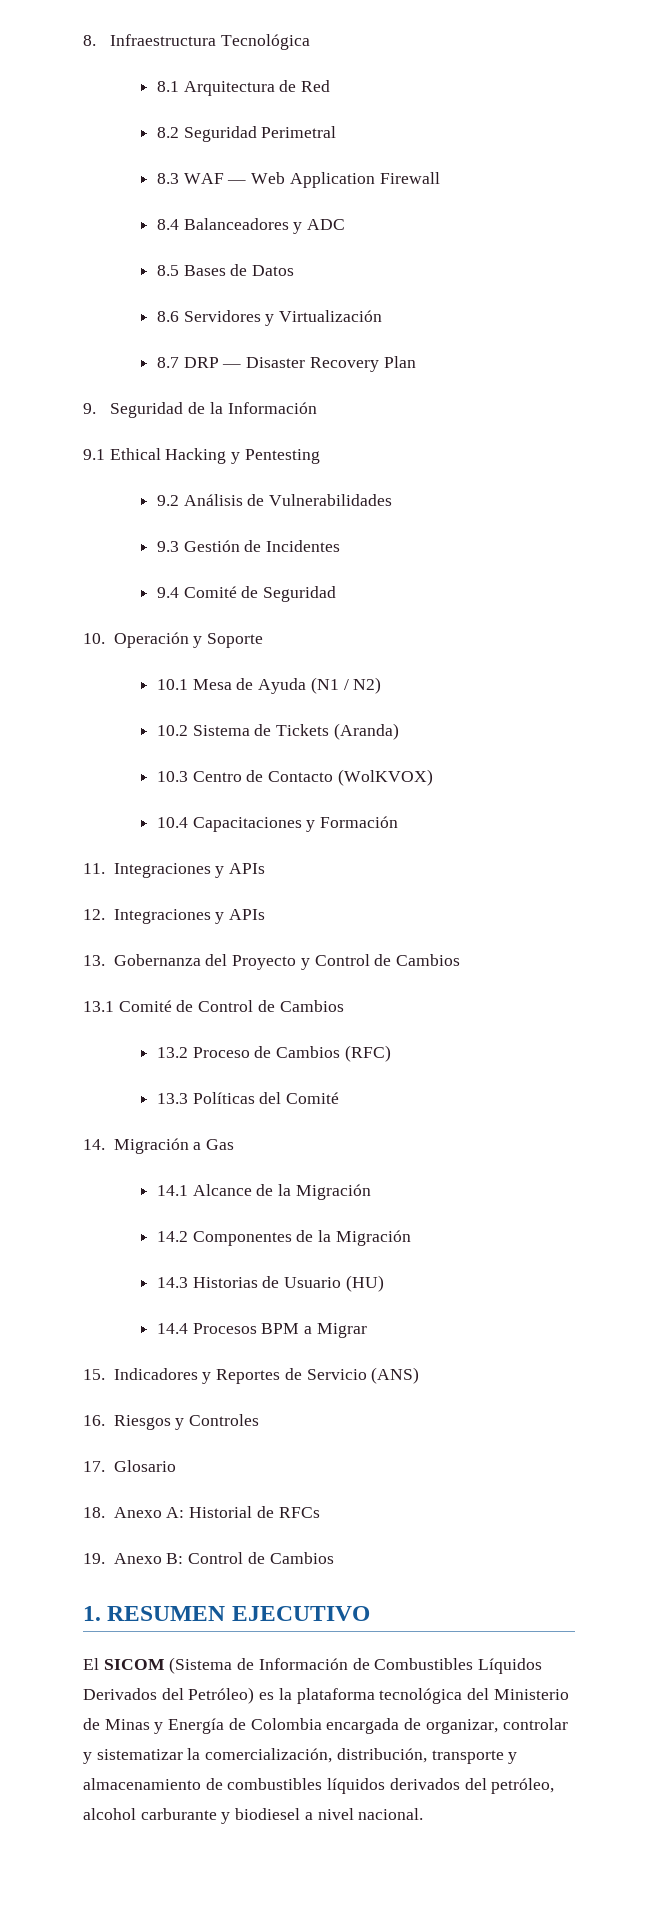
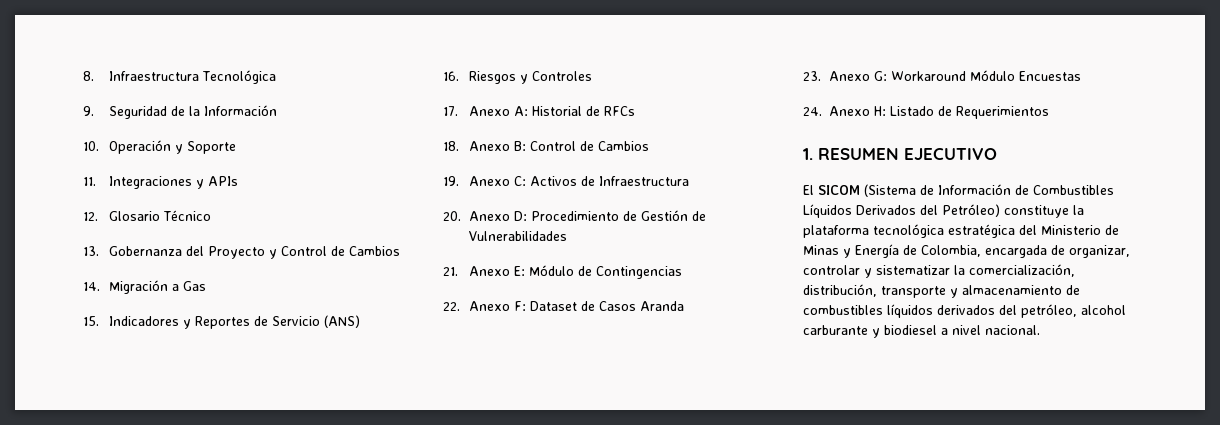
- 8.1 Arquitectura de Red
- 8.2 Seguridad Perimetral
- 8.3 WAF — Web Application Firewall
- 8.4 Balanceadores y ADC
- 8.5 Bases de Datos
- 8.6 Servidores y Virtualización
- 8.7 DRP — Disaster Recovery Plan
- 9.1 Ethical Hacking y Pentesting
- 9.2 Análisis de Vulnerabilidades
- 9.3 Gestión de Incidentes
- 9.4 Comité de Seguridad
  10. Operación y Soporte
- 10.1 Mesa de Ayuda (N1 / N2)
- 10.2 Sistema de Tickets (Aranda)
- 10.3 Centro de Contacto (WolKVOX)
- 10.4 Capacitaciones y Formación
- 12. Integraciones y APIs
+ 12. Glosario Técnico
- 13.1 Comité de Control de Cambios
- 13.2 Proceso de Cambios (RFC)
- 13.3 Políticas del Comité
  14. Migración a Gas
- 14.1 Alcance de la Migración
- 14.2 Componentes de la Migración
- 14.3 Historias de Usuario (HU)
- 14.4 Procesos BPM a Migrar
- 17. Glosario
- 18. Anexo A: Historial de RFCs
+ 17. Anexo A: Historial de RFCs
- 19. Anexo B: Control de Cambios
+ 18. Anexo B: Control de Cambios
+ 19. Anexo C: Activos de Infraestructura
+ 20. Anexo D: Procedimiento de Gestión de Vulnerabilidades
+ 21. Anexo E: Módulo de Contingencias
+ 22. Anexo F: Dataset de Casos Aranda
+ 23. Anexo G: Workaround Módulo Encuestas
+ 24. Anexo H: Listado de Requerimientos
- El SICOM (Sistema de Información de Combustibles Líquidos Derivados del Petróleo) es la plataforma tecnológica del Ministerio de Minas y Energía de Colombia encargada de organizar, controlar y sistematizar la comercialización, distribución, transporte y almacenamiento de combustibles líquidos derivados del petróleo, alcohol carburante y biodiesel a nivel nacional.
+ El SICOM (Sistema de Información de Combustibles Líquidos Derivados del Petróleo) constituye la plataforma tecnológica estratégica del Ministerio de Minas y Energía de Colombia, encargada de organizar, controlar y sistematizar la comercialización, distribución, transporte y almacenamiento de combustibles líquidos derivados del petróleo, alcohol carburante y biodiesel a nivel nacional.

